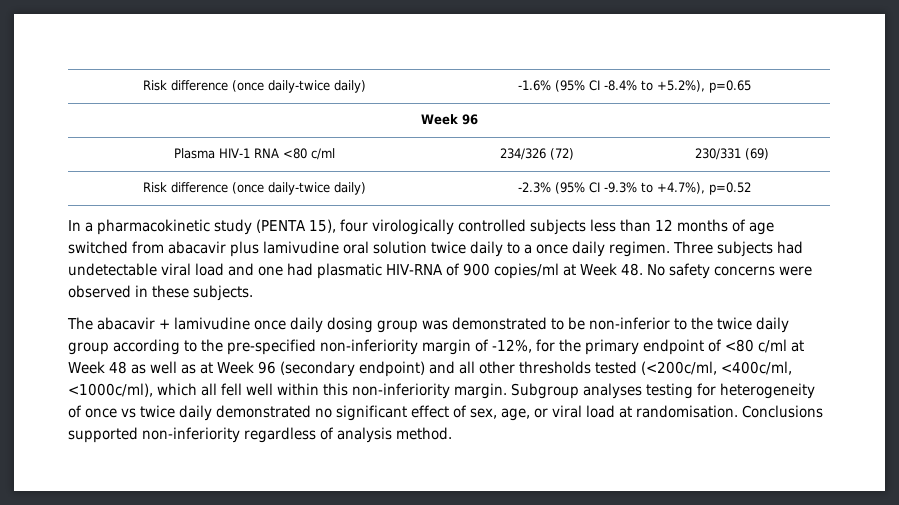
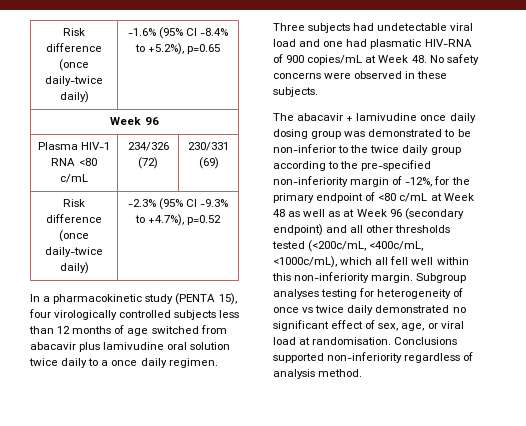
- Plasma HIV-1 RNA <80 c/ml | 234/326 (72) | 230/331 (69)
+ Plasma HIV-1 RNA <80 c/mL | 234/326 (72) | 230/331 (69)
- Three subjects had undetectable viral load and one had plasmatic HIV-RNA of 900 copies/ml at Week 48. No safety concerns were observed in these subjects.
+ Three subjects had undetectable viral load and one had plasmatic HIV-RNA of 900 copies/mL at Week 48. No safety concerns were observed in these subjects.
- The abacavir + lamivudine once daily dosing group was demonstrated to be non-inferior to the twice daily group according to the pre-specified non-inferiority margin of -12%, for the primary endpoint of <80 c/ml at Week 48 as well as at Week 96 (secondary endpoint) and all other thresholds tested (<200c/ml, <400c/ml, <1000c/ml), which all fell well within this non-inferiority margin.
+ The abacavir + lamivudine once daily dosing group was demonstrated to be non-inferior to the twice daily group according to the pre-specified non-inferiority margin of -12%, for the primary endpoint of <80 c/mL at Week 48 as well as at Week 96 (secondary endpoint) and all other thresholds tested (<200c/mL, <400c/mL, <1000c/mL), which all fell well within this non-inferiority margin.

